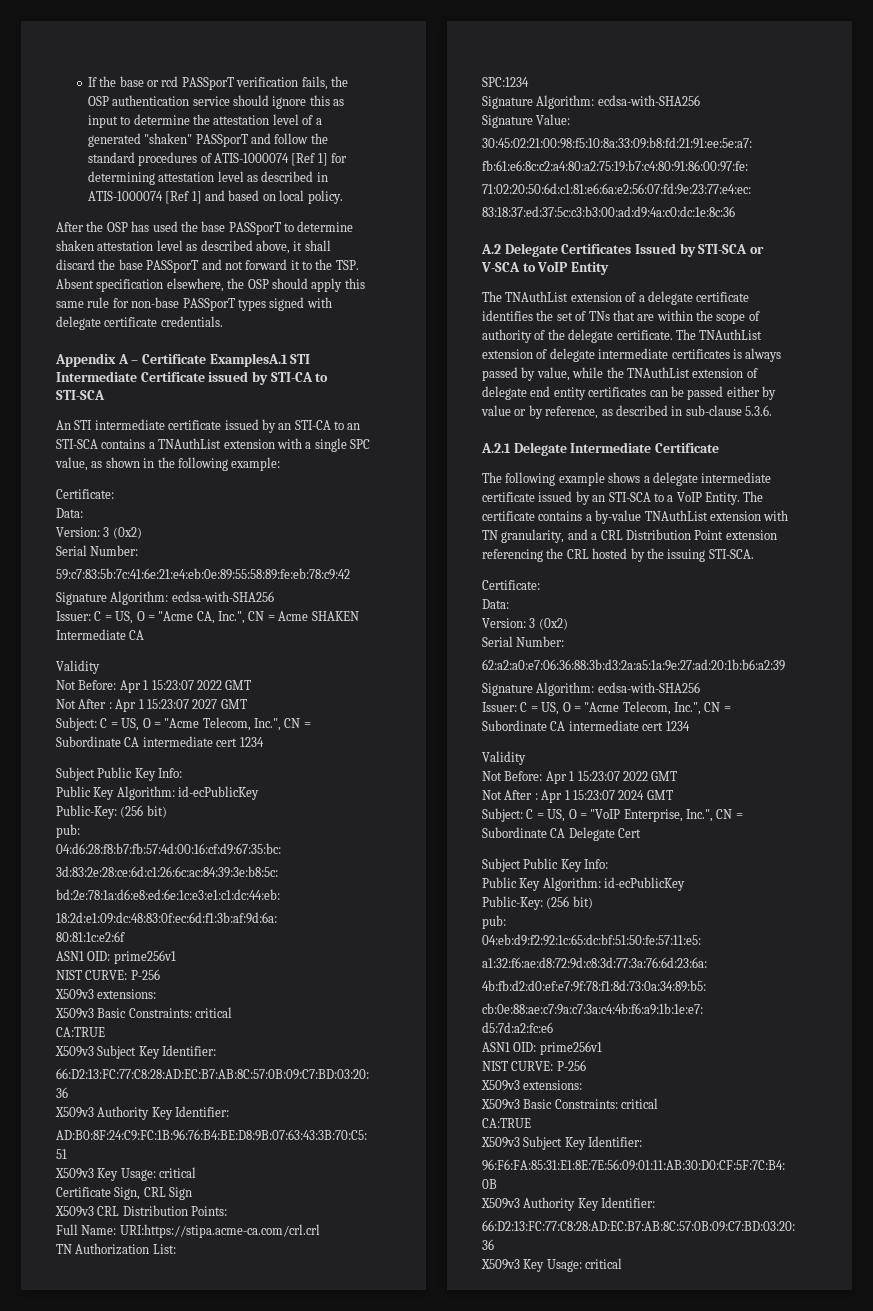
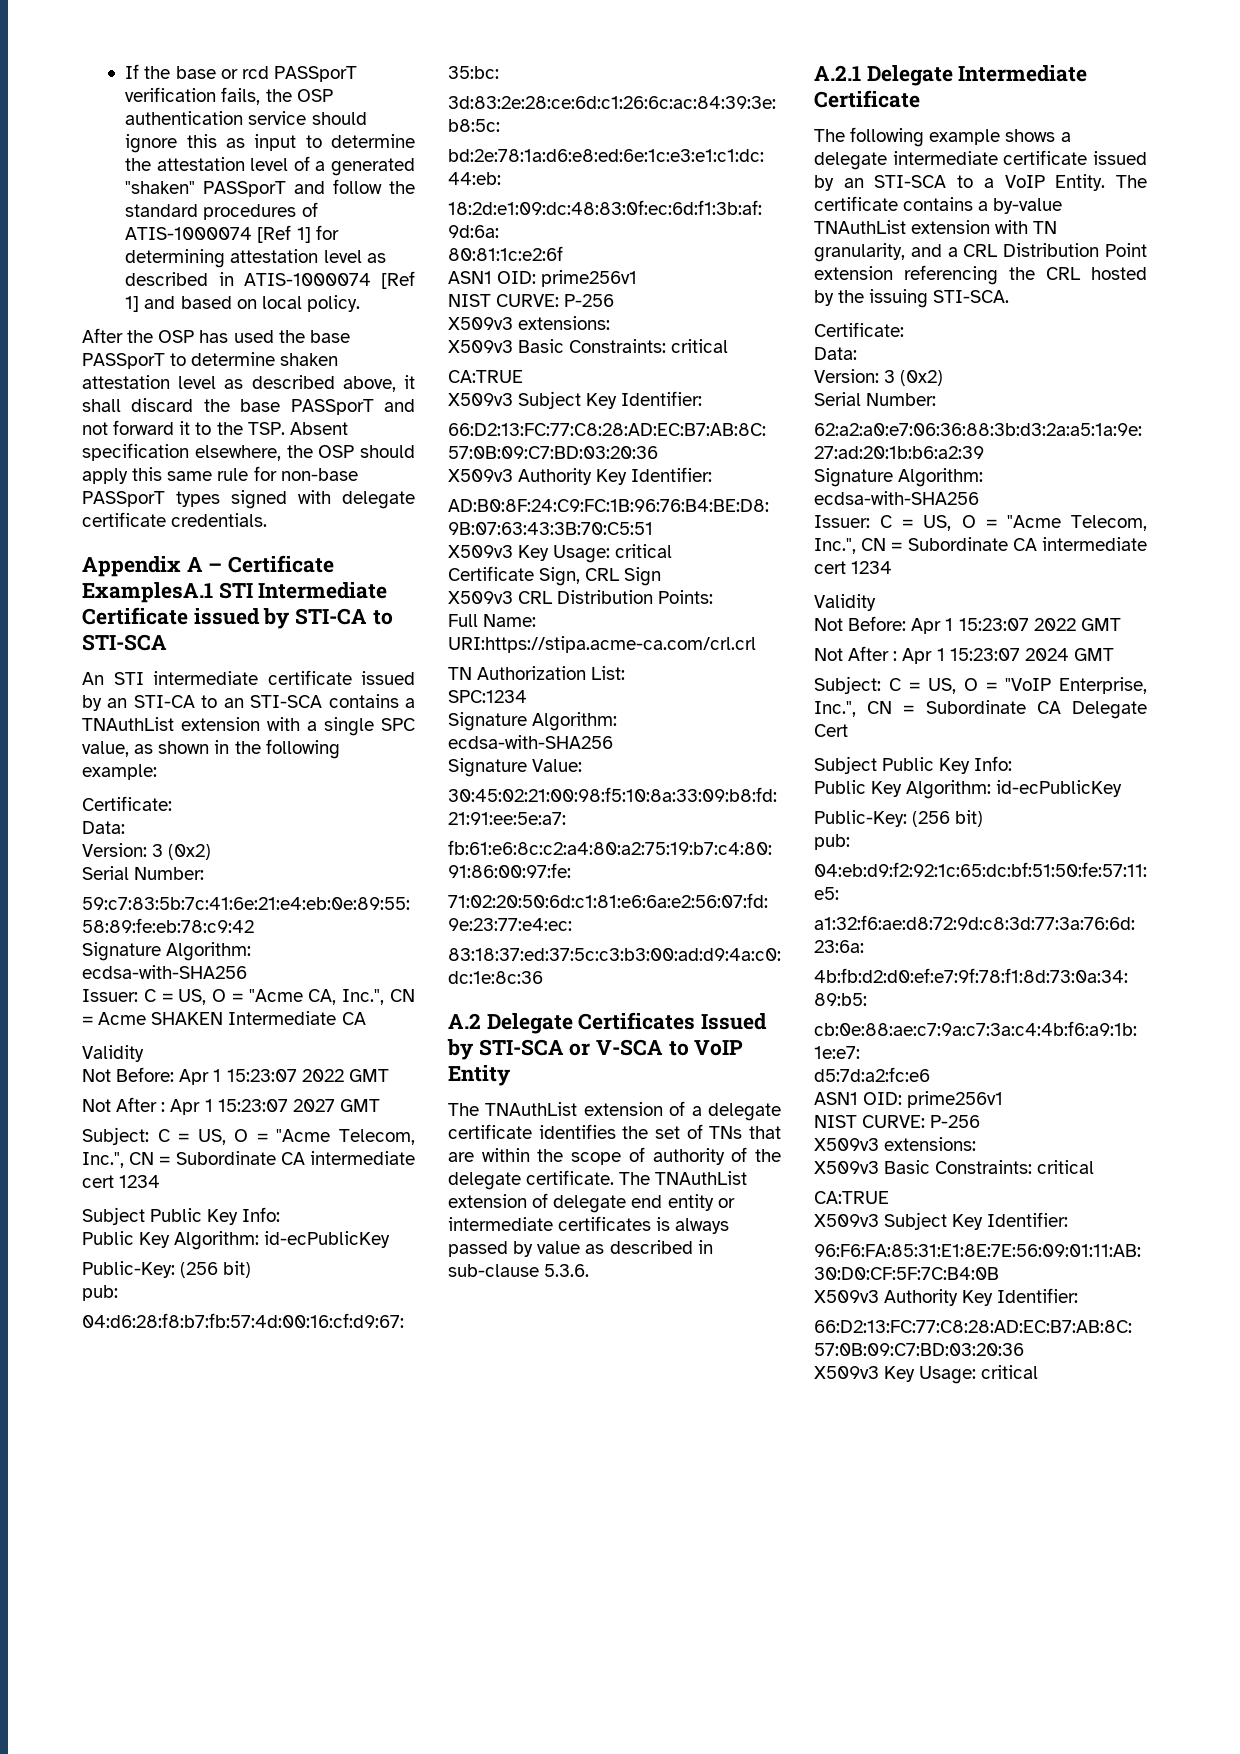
- The TNAuthList extension of delegate intermediate certificates is always passed by value, while the TNAuthList extension of delegate end entity certificates can be passed either by value or by reference, as described in sub-clause 5.3.6.
+ The TNAuthList extension of delegate end entity or intermediate certificates is always passed by value as described in sub-clause 5.3.6.

